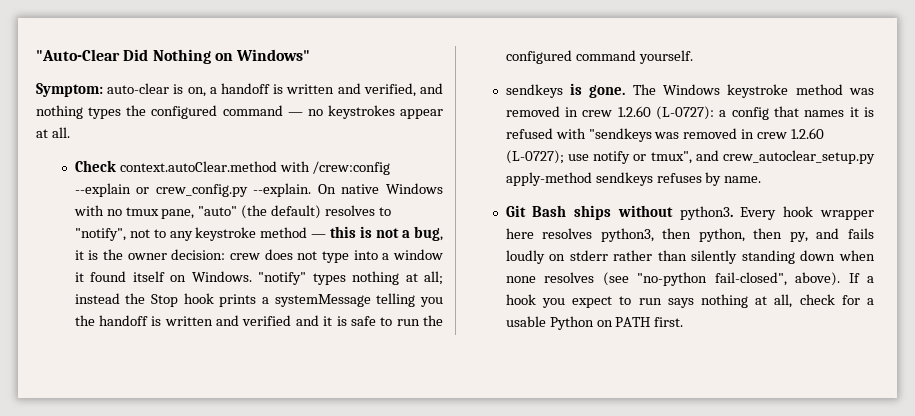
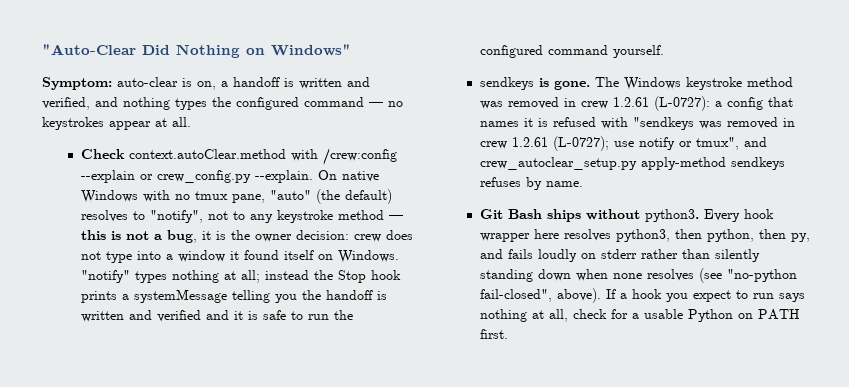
- The Windows keystroke method was removed in crew 1.2.60 (L-0727): a config that names it is refused with "sendkeys was removed in crew 1.2.60 (L-0727); use notify or tmux", and crew_autoclear_setup.py apply-method sendkeys refuses by name.
+ The Windows keystroke method was removed in crew 1.2.61 (L-0727): a config that names it is refused with "sendkeys was removed in crew 1.2.61 (L-0727); use notify or tmux", and crew_autoclear_setup.py apply-method sendkeys refuses by name.

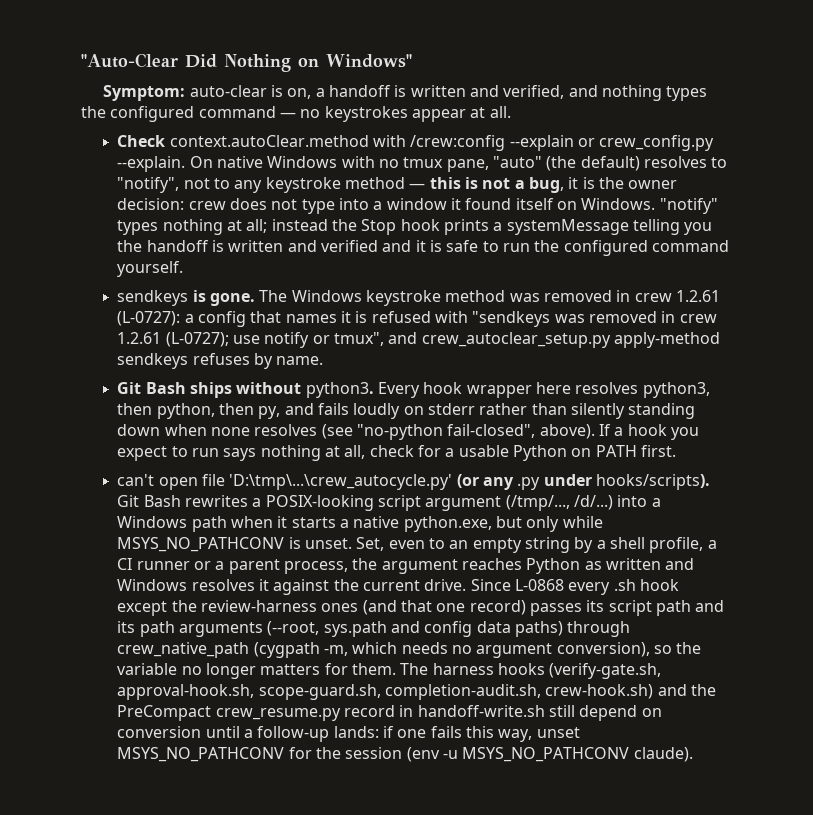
+ can't open file 'D:\tmp\...\crew_autocycle.py' (or any .py under hooks/scripts). Git Bash rewrites a POSIX-looking script argument (/tmp/..., /d/...) into a Windows path when it starts a native python.exe, but only while MSYS_NO_PATHCONV is unset. Set, even to an empty string by a shell profile, a CI runner or a parent process, the argument reaches Python as written and Windows resolves it against the current drive. Since L-0868 every .sh hook except the review-harness ones (and that one record) passes its script path and its path arguments (--root, sys.path and config data paths) through crew_native_path (cygpath -m, which needs no argument conversion), so the variable no longer matters for them. The harness hooks (verify-gate.sh, approval-hook.sh, scope-guard.sh, completion-audit.sh, crew-hook.sh) and the PreCompact crew_resume.py record in handoff-write.sh still depend on conversion until a follow-up lands: if one fails this way, unset MSYS_NO_PATHCONV for the session (env -u MSYS_NO_PATHCONV claude).

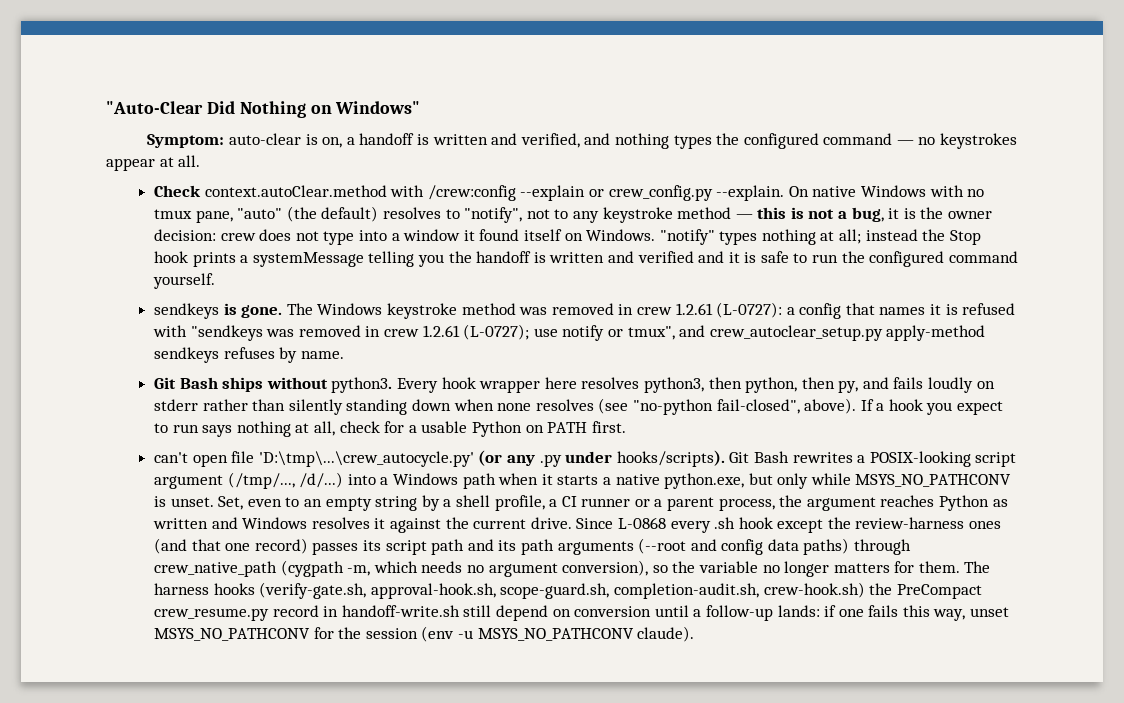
- Since L-0868 every .sh hook except the review-harness ones (and that one record) passes its script path and its path arguments (--root, sys.path and config data paths) through crew_native_path (cygpath -m, which needs no argument conversion), so the variable no longer matters for them.
+ Since L-0868 every .sh hook except the review-harness ones (and that one record) passes its script path and its path arguments (--root and config data paths) through crew_native_path (cygpath -m, which needs no argument conversion), so the variable no longer matters for them.
- The harness hooks (verify-gate.sh, approval-hook.sh, scope-guard.sh, completion-audit.sh, crew-hook.sh) and the PreCompact crew_resume.py record in handoff-write.sh still depend on conversion until a follow-up lands: if one fails this way, unset MSYS_NO_PATHCONV for the session (env -u MSYS_NO_PATHCONV claude).
+ The harness hooks (verify-gate.sh, approval-hook.sh, scope-guard.sh, completion-audit.sh, crew-hook.sh) the PreCompact crew_resume.py record in handoff-write.sh still depend on conversion until a follow-up lands: if one fails this way, unset MSYS_NO_PATHCONV for the session (env -u MSYS_NO_PATHCONV claude).

